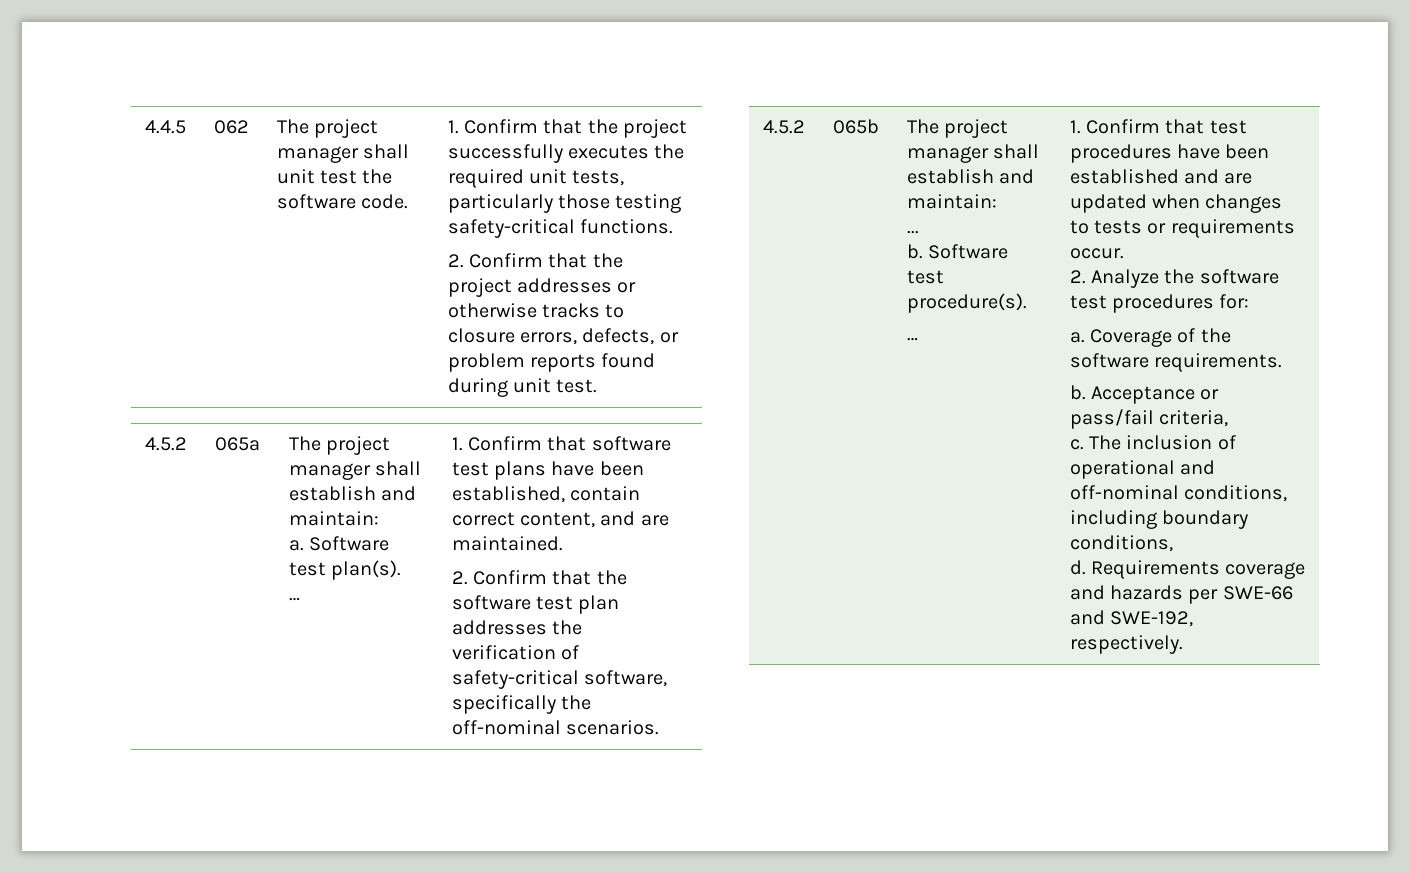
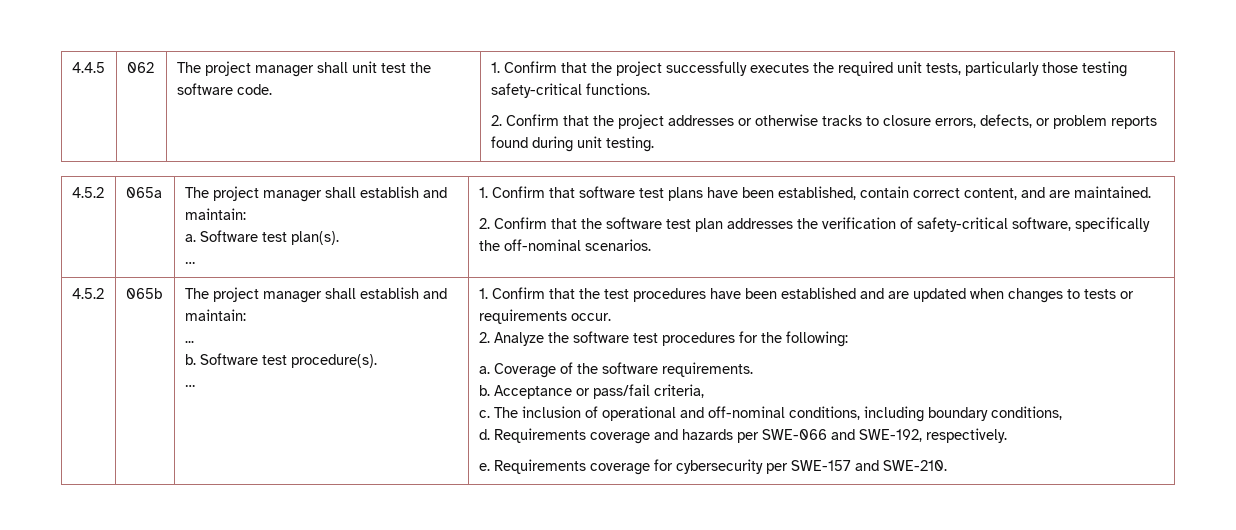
- 2. Confirm that the project addresses or otherwise tracks to closure errors, defects, or problem reports found during unit test.
+ 2. Confirm that the project addresses or otherwise tracks to closure errors, defects, or problem reports found during unit testing.
- 1. Confirm that test procedures have been established and are updated when changes to tests or requirements occur.
+ 1. Confirm that the test procedures have been established and are updated when changes to tests or requirements occur.
- 2. Analyze the software test procedures for:
+ 2. Analyze the software test procedures for the following:
- Requirements coverage and hazards per SWE-66 and SWE-192, respectively.
+ Requirements coverage and hazards per SWE-066 and SWE-192, respectively.
+ e. Requirements coverage for cybersecurity per SWE-157 and SWE-210.

